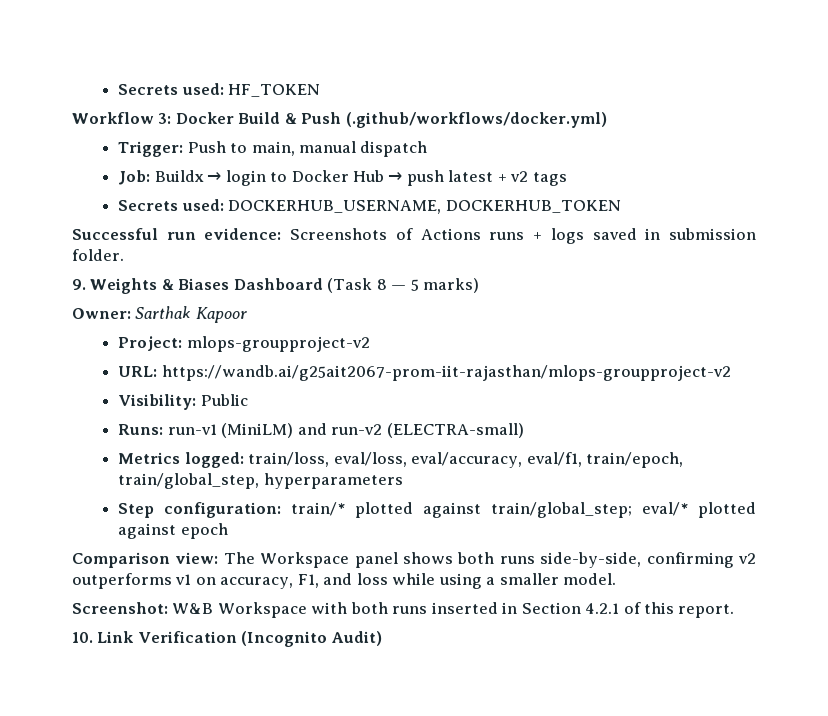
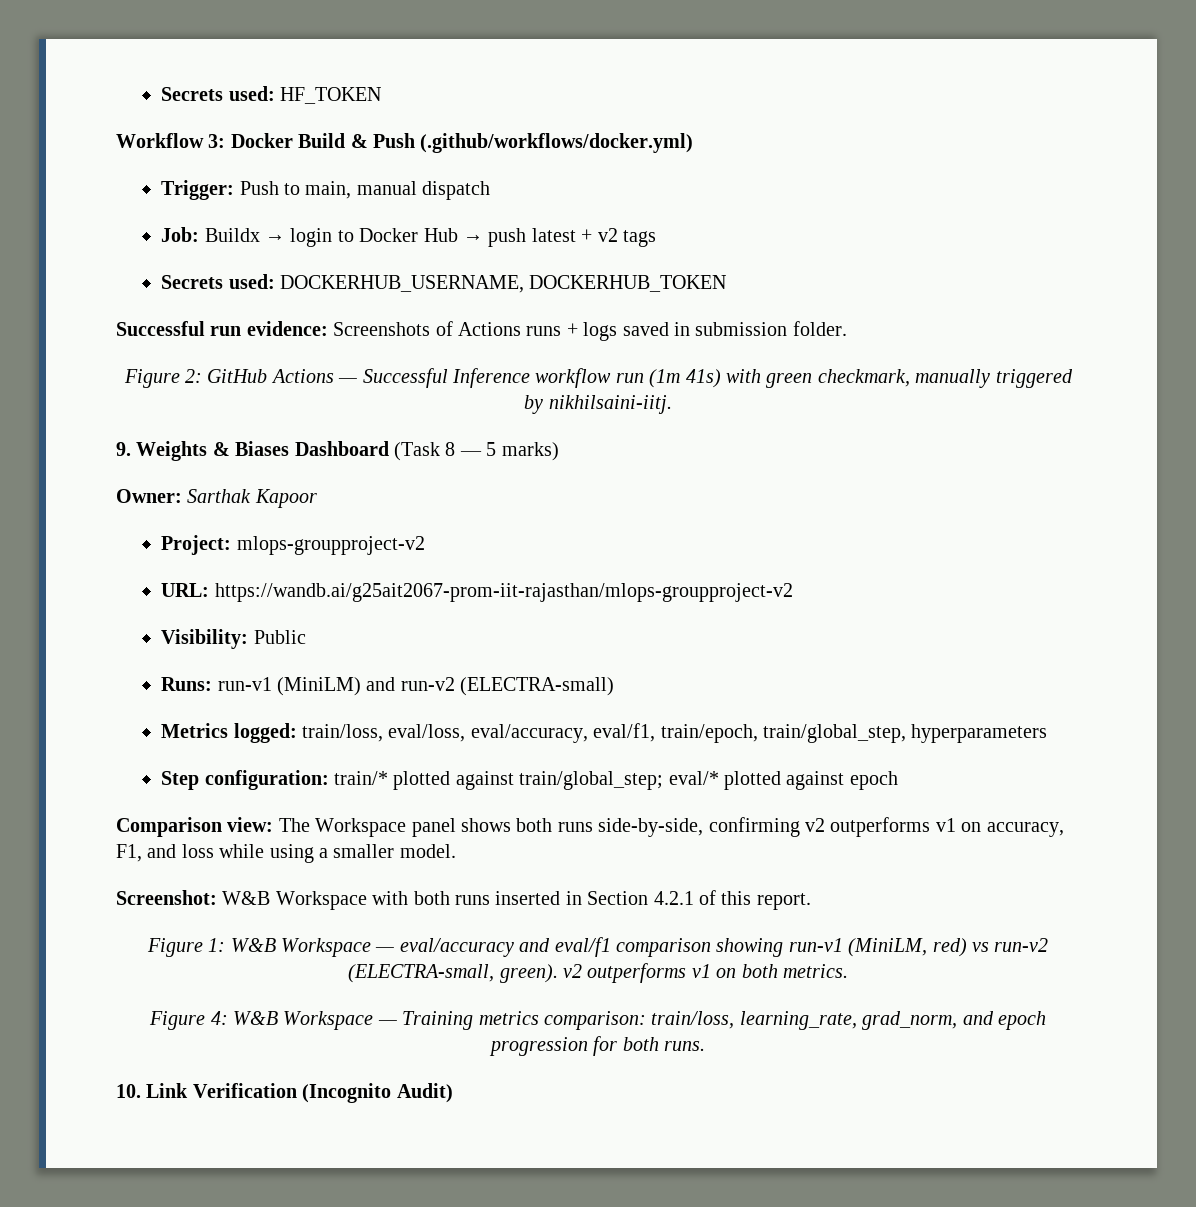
+ Figure 2: GitHub Actions — Successful Inference workflow run (1m 41s) with green checkmark, manually triggered by nikhilsaini-iitj.
+ Figure 1: W&B Workspace — eval/accuracy and eval/f1 comparison showing run-v1 (MiniLM, red) vs run-v2 (ELECTRA-small, green). v2 outperforms v1 on both metrics.
+ Figure 4: W&B Workspace — Training metrics comparison: train/loss, learning_rate, grad_norm, and epoch progression for both runs.

